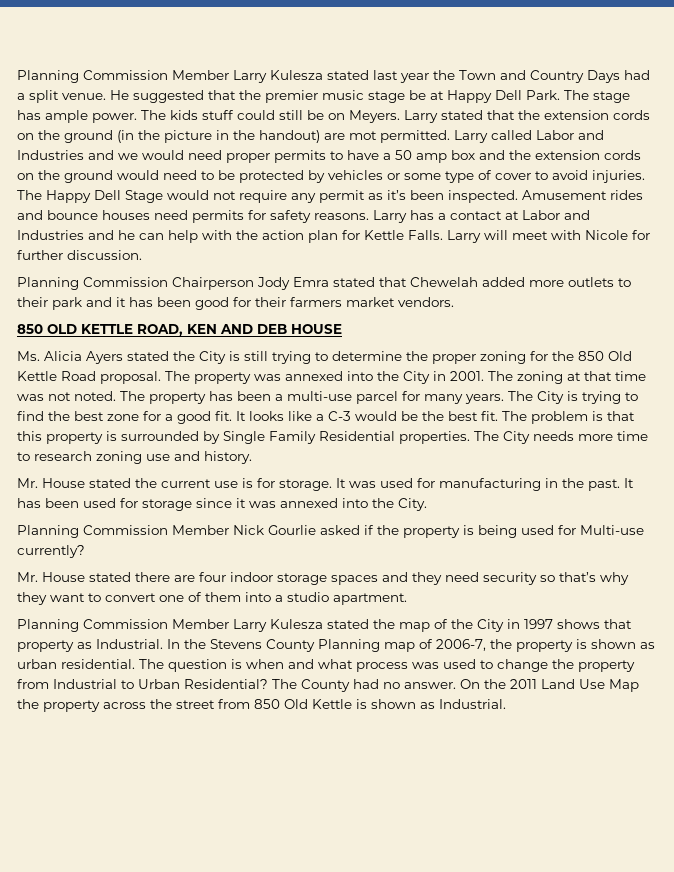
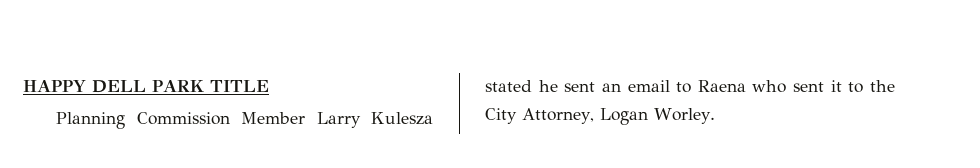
- Planning Commission Member Larry Kulesza stated last year the Town and Country Days had a split venue. He suggested that the premier music stage be at Happy Dell Park. The stage has ample power. The kids stuff could still be on Meyers. Larry stated that the extension cords on the ground (in the picture in the handout) are mot permitted. Larry called Labor and Industries and we would need proper permits to have a 50 amp box and the extension cords on the ground would need to be protected by vehicles or some type of cover to avoid injuries. The Happy Dell Stage would not require any permit as it’s been inspected. Amusement rides and bounce houses need permits for safety reasons. Larry has a contact at Labor and Industries and he can help with the action plan for Kettle Falls. Larry will meet with Nicole for further discussion.
- Planning Commission Chairperson Jody Emra stated that Chewelah added more outlets to their park and it has been good for their farmers market vendors.
- 850 OLD KETTLE ROAD, KEN AND DEB HOUSE
- Ms. Alicia Ayers stated the City is still trying to determine the proper zoning for the 850 Old Kettle Road proposal. The property was annexed into the City in 2001. The zoning at that time was not noted. The property has been a multi-use parcel for many years. The City is trying to find the best zone for a good fit. It looks like a C-3 would be the best fit. The problem is that this property is surrounded by Single Family Residential properties. The City needs more time to research zoning use and history.
- Mr. House stated the current use is for storage. It was used for manufacturing in the past. It has been used for storage since it was annexed into the City.
- Planning Commission Member Nick Gourlie asked if the property is being used for Multi-use currently?
- Mr. House stated there are four indoor storage spaces and they need security so that’s why they want to convert one of them into a studio apartment.
- Planning Commission Member Larry Kulesza stated the map of the City in 1997 shows that property as Industrial. In the Stevens County Planning map of 2006-7, the property is shown as urban residential. The question is when and what process was used to change the property from Industrial to Urban Residential? The County had no answer. On the 2011 Land Use Map the property across the street from 850 Old Kettle is shown as Industrial.
+ HAPPY DELL PARK TITLE
+ Planning Commission Member Larry Kulesza stated he sent an email to Raena who sent it to the City Attorney, Logan Worley.

